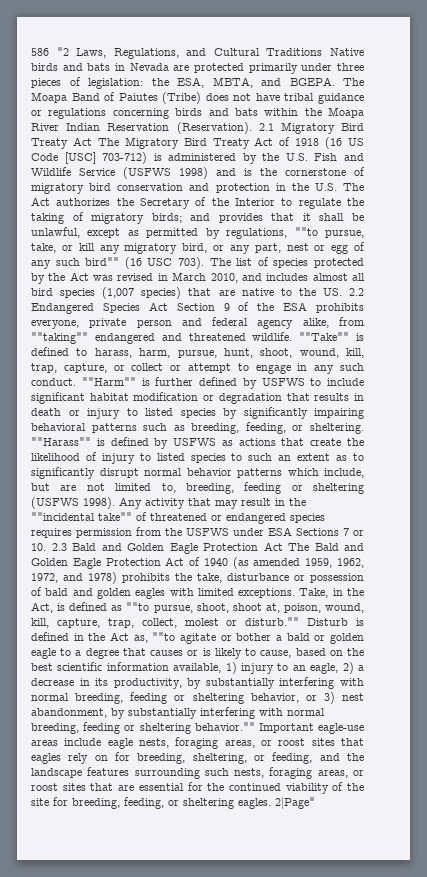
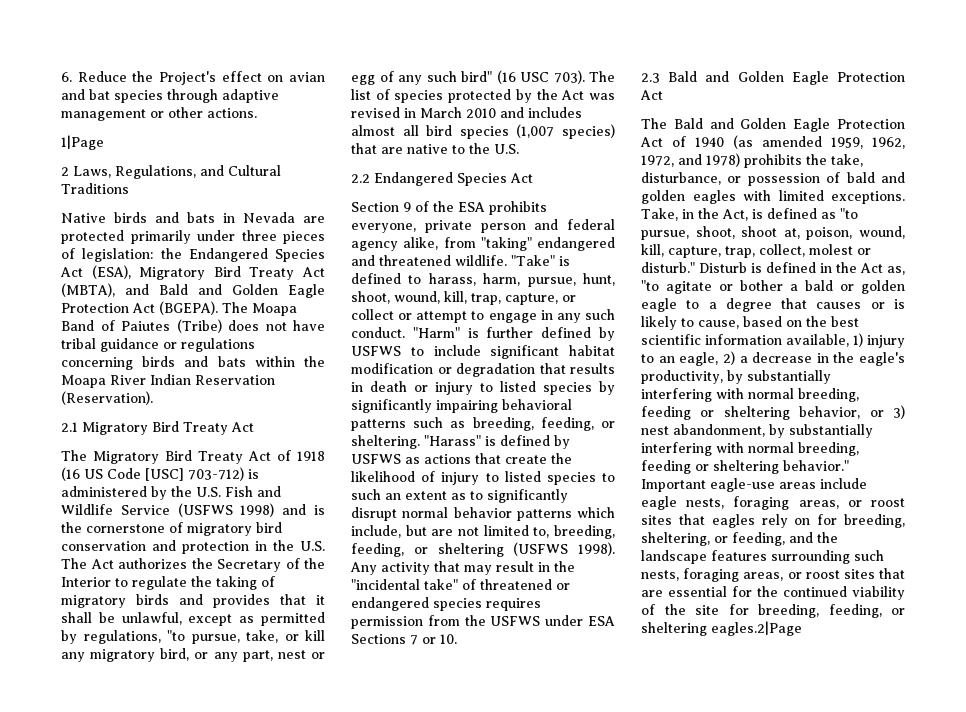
- 586 "2 Laws, Regulations, and Cultural Traditions Native birds and bats in Nevada are protected primarily under three pieces of legislation: the ESA, MBTA, and BGEPA.
+ 6. Reduce the Project's effect on avian and bat species through adaptive management or other actions.
+ 1|Page
+ 2 Laws, Regulations, and Cultural Traditions
+ Native birds and bats in Nevada are protected primarily under three pieces of legislation: the Endangered Species Act (ESA), Migratory Bird Treaty Act (MBTA), and Bald and Golden Eagle Protection Act (BGEPA).
- The Moapa Band of Paiutes (Tribe) does not have tribal guidance or regulations concerning birds and bats within the Moapa River Indian Reservation (Reservation). 2.1 Migratory Bird Treaty Act The Migratory Bird Treaty Act of 1918 (16 US Code [USC] 703-712) is administered by the U.S. Fish and Wildlife Service (USFWS 1998) and is the cornerstone of migratory bird conservation and protection in the U.S. The Act authorizes the Secretary of the Interior to regulate the taking of migratory birds; and provides that it shall be unlawful, except as permitted by regulations, ""to pursue, take, or kill any migratory bird, or any part, nest or egg of any such bird"" (16 USC 703).
+ The Moapa Band of Paiutes (Tribe) does not have tribal guidance or regulations concerning birds and bats within the Moapa River Indian Reservation (Reservation).
+ 2.1 Migratory Bird Treaty Act
+ The Migratory Bird Treaty Act of 1918 (16 US Code [USC] 703-712) is administered by the U.S. Fish and Wildlife Service (USFWS 1998) and is the cornerstone of migratory bird conservation and protection in the U.S. The Act authorizes the Secretary of the Interior to regulate the taking of migratory birds and provides that it shall be unlawful, except as permitted by regulations, "to pursue, take, or kill any migratory bird, or any part, nest or egg of any such bird" (16 USC 703).
- The list of species protected by the Act was revised in March 2010, and includes almost all bird species (1,007 species) that are native to the US. 2.2 Endangered Species Act Section 9 of the ESA prohibits everyone, private person and federal agency alike, from ""taking"" endangered and threatened wildlife.
+ The list of species protected by the Act was revised in March 2010 and includes almost all bird species (1,007 species) that are native to the U.S.
+ 2.2 Endangered Species Act
+ Section 9 of the ESA prohibits everyone, private person and federal agency alike, from "taking" endangered and threatened wildlife.
- ""Take"" is defined to harass, harm, pursue, hunt, shoot, wound, kill, trap, capture, or collect or attempt to engage in any such conduct.
+ "Take" is defined to harass, harm, pursue, hunt, shoot, wound, kill, trap, capture, or collect or attempt to engage in any such conduct.
- ""Harm"" is further defined by USFWS to include significant habitat modification or degradation that results in death or injury to listed species by significantly impairing behavioral patterns such as breeding, feeding, or sheltering.
+ "Harm" is further defined by USFWS to include significant habitat modification or degradation that results in death or injury to listed species by significantly impairing behavioral patterns such as breeding, feeding, or sheltering.
- ""Harass"" is defined by USFWS as actions that create the likelihood of injury to listed species to such an extent as to significantly disrupt normal behavior patterns which include, but are not limited to, breeding, feeding or sheltering (USFWS 1998).
+ "Harass" is defined by USFWS as actions that create the likelihood of injury to listed species to such an extent as to significantly disrupt normal behavior patterns which include, but are not limited to, breeding, feeding, or sheltering (USFWS 1998).
- Any activity that may result in the ""incidental take"" of threatened or endangered species requires permission from the USFWS under ESA Sections 7 or 10. 2.3 Bald and Golden Eagle Protection Act The Bald and Golden Eagle Protection Act of 1940 (as amended 1959, 1962, 1972, and 1978) prohibits the take, disturbance or possession of bald and golden eagles with limited exceptions.
+ Any activity that may result in the "incidental take" of threatened or endangered species requires permission from the USFWS under ESA Sections 7 or 10.
+ 2.3 Bald and Golden Eagle Protection Act
+ The Bald and Golden Eagle Protection Act of 1940 (as amended 1959, 1962, 1972, and 1978) prohibits the take, disturbance, or possession of bald and golden eagles with limited exceptions.
- Take, in the Act, is defined as ""to pursue, shoot, shoot at, poison, wound, kill, capture, trap, collect, molest or disturb.""
+ Take, in the Act, is defined as "to pursue, shoot, shoot at, poison, wound, kill, capture, trap, collect, molest or disturb."
- Disturb is defined in the Act as, ""to agitate or bother a bald or golden eagle to a degree that causes or is likely to cause, based on the best scientific information available, 1) injury to an eagle, 2) a decrease in its productivity, by substantially interfering with normal breeding, feeding or sheltering behavior, or 3) nest abandonment, by substantially interfering with normal breeding, feeding or sheltering behavior.""
+ Disturb is defined in the Act as, "to agitate or bother a bald or golden eagle to a degree that causes or is likely to cause, based on the best scientific information available, 1) injury to an eagle, 2) a decrease in the eagle's productivity, by substantially interfering with normal breeding, feeding or sheltering behavior, or 3) nest abandonment, by substantially interfering with normal breeding, feeding or sheltering behavior."
- Important eagle-use areas include eagle nests, foraging areas, or roost sites that eagles rely on for breeding, sheltering, or feeding, and the landscape features surrounding such nests, foraging areas, or roost sites that are essential for the continued viability of the site for breeding, feeding, or sheltering eagles. 2|Page"
+ Important eagle-use areas include eagle nests, foraging areas, or roost sites that eagles rely on for breeding, sheltering, or feeding, and the landscape features surrounding such nests, foraging areas, or roost sites that are essential for the continued viability of the site for breeding, feeding, or sheltering eagles.2|Page

